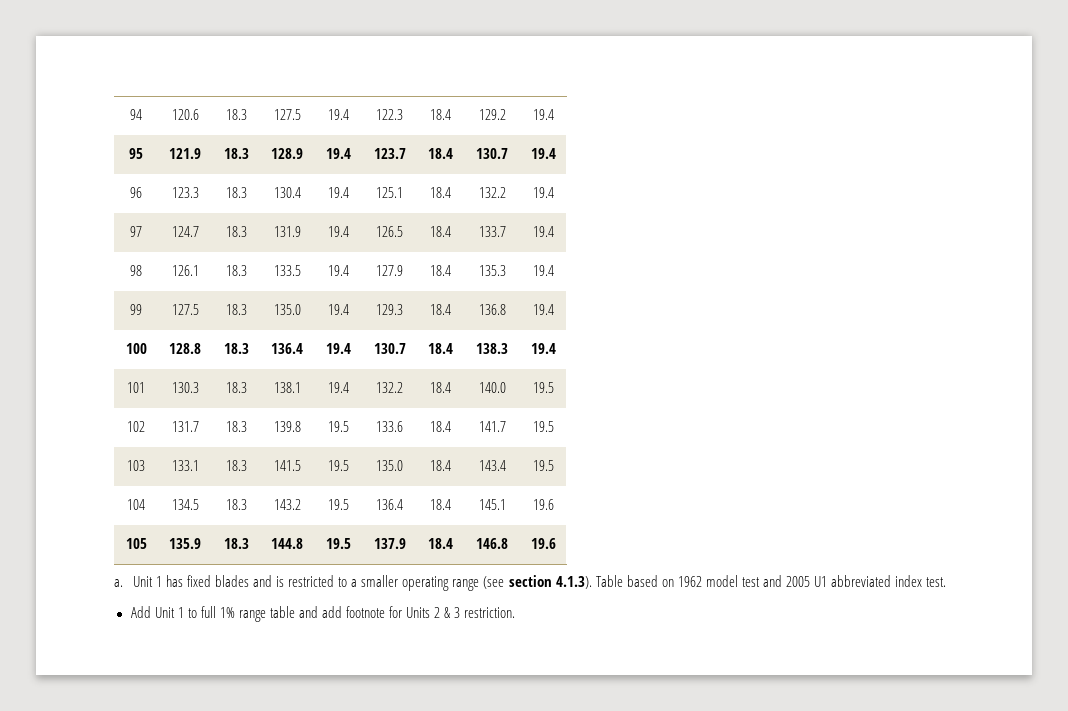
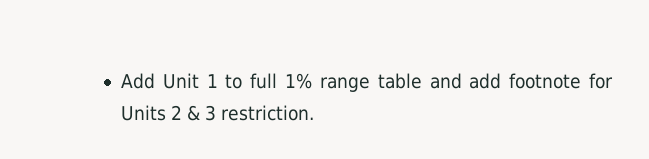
- 94 | 120.6 | 18.3 | 127.5 | 19.4 | 122.3 | 18.4 | 129.2 | 19.4
- 95 | 121.9 | 18.3 | 128.9 | 19.4 | 123.7 | 18.4 | 130.7 | 19.4
- 96 | 123.3 | 18.3 | 130.4 | 19.4 | 125.1 | 18.4 | 132.2 | 19.4
- 97 | 124.7 | 18.3 | 131.9 | 19.4 | 126.5 | 18.4 | 133.7 | 19.4
- 98 | 126.1 | 18.3 | 133.5 | 19.4 | 127.9 | 18.4 | 135.3 | 19.4
- 99 | 127.5 | 18.3 | 135.0 | 19.4 | 129.3 | 18.4 | 136.8 | 19.4
- 100 | 128.8 | 18.3 | 136.4 | 19.4 | 130.7 | 18.4 | 138.3 | 19.4
- 101 | 130.3 | 18.3 | 138.1 | 19.4 | 132.2 | 18.4 | 140.0 | 19.5
- 102 | 131.7 | 18.3 | 139.8 | 19.5 | 133.6 | 18.4 | 141.7 | 19.5
- 103 | 133.1 | 18.3 | 141.5 | 19.5 | 135.0 | 18.4 | 143.4 | 19.5
- 104 | 134.5 | 18.3 | 143.2 | 19.5 | 136.4 | 18.4 | 145.1 | 19.6
- 105 | 135.9 | 18.3 | 144.8 | 19.5 | 137.9 | 18.4 | 146.8 | 19.6
- a. Unit 1 has fixed blades and is restricted to a smaller operating range (see section 4.1.3). Table based on 1962 model test and 2005 U1 abbreviated index test.

